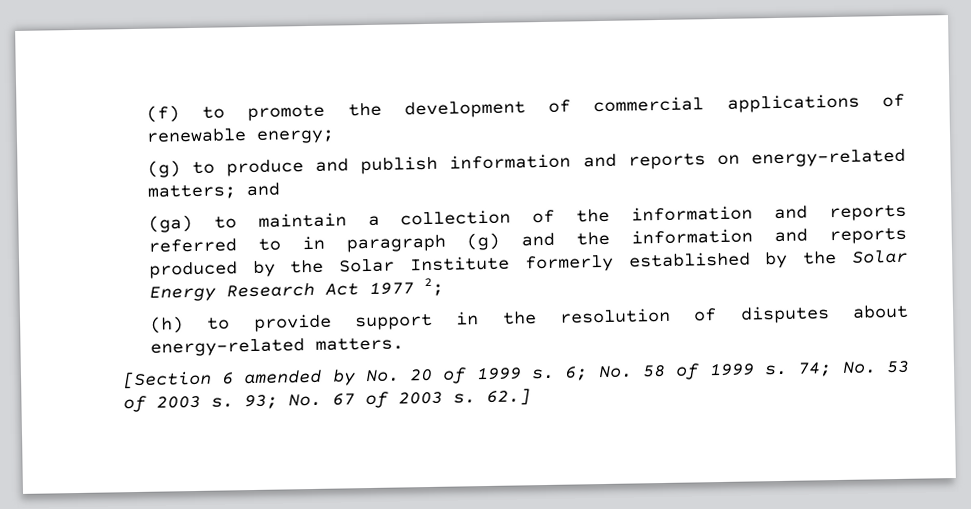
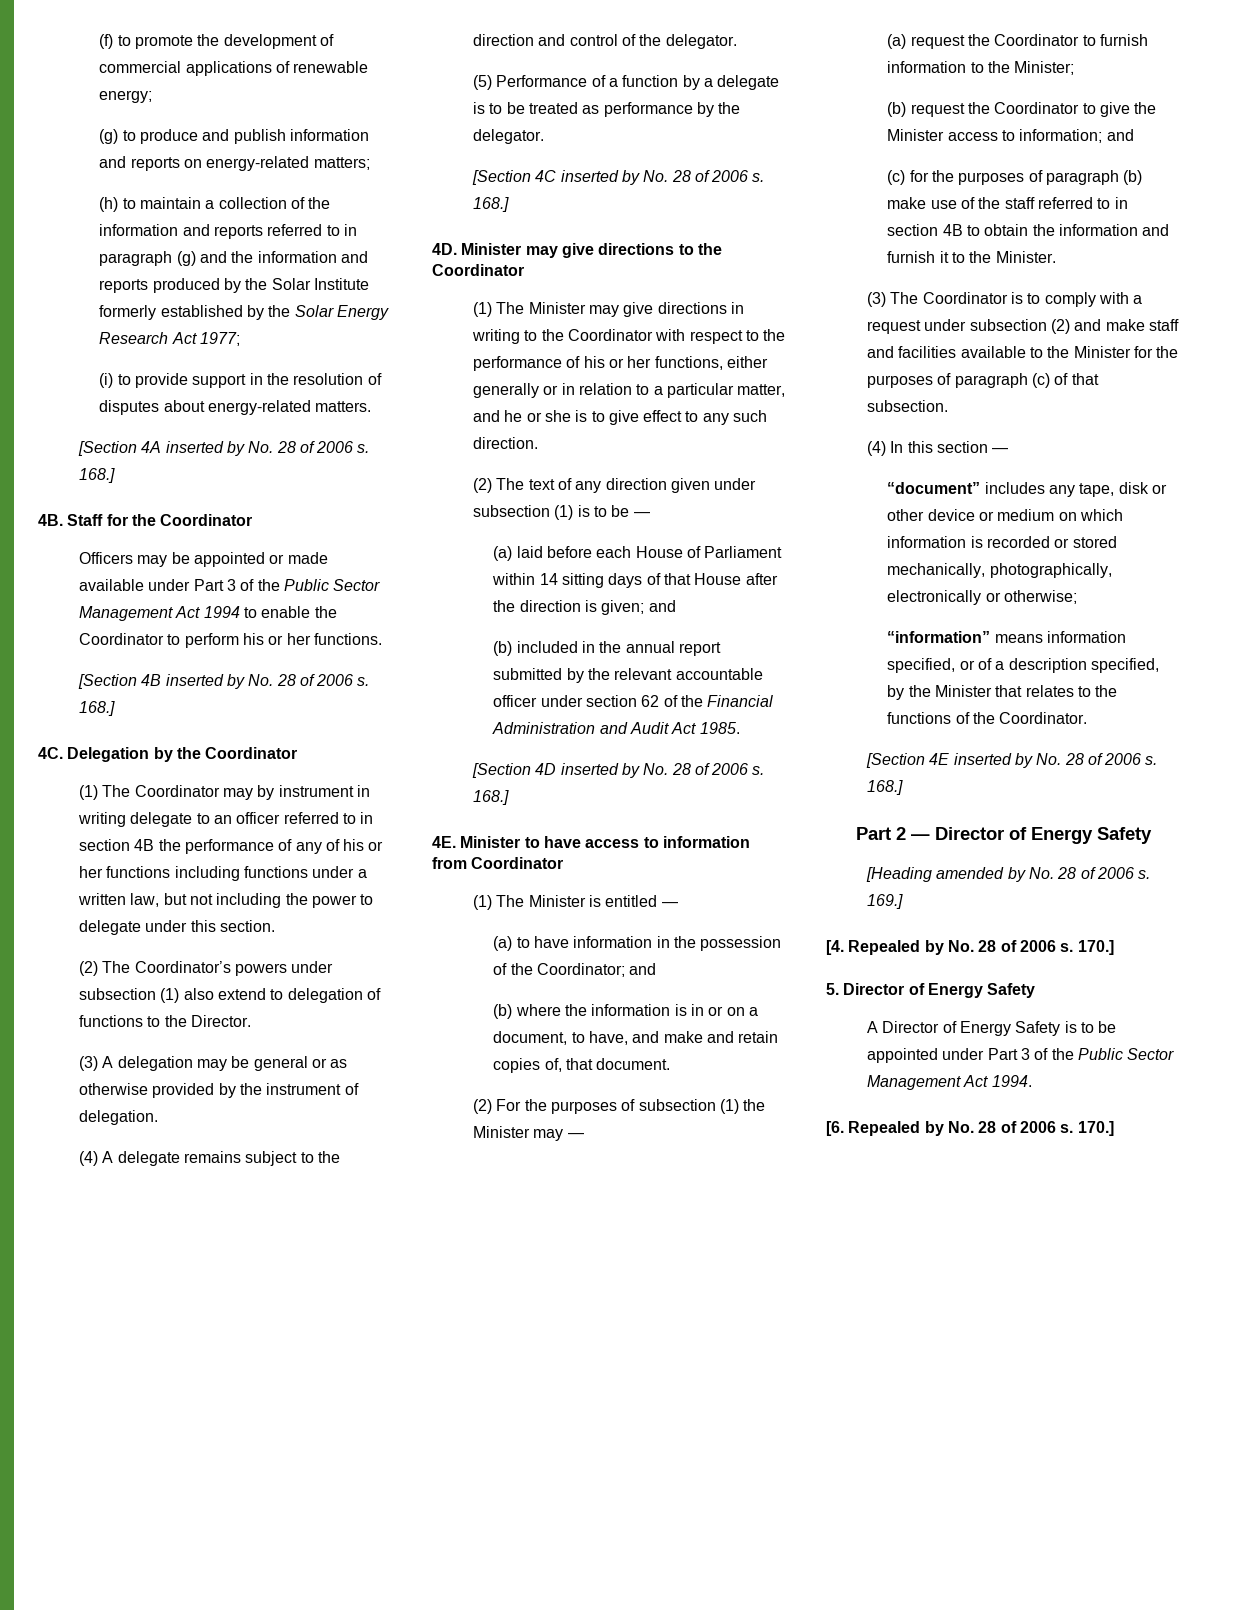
- (g) to produce and publish information and reports on energy-related matters; and
- (ga) to maintain a collection of the information and reports referred to in paragraph (g) and the information and reports produced by the Solar Institute formerly established by the Solar Energy Research Act 1977 2;
- (h) to provide support in the resolution of disputes about energy-related matters.
+ (g) to produce and publish information and reports on energy-related matters;
+ (h) to maintain a collection of the information and reports referred to in paragraph (g) and the information and reports produced by the Solar Institute formerly established by the Solar Energy Research Act 1977;
+ (i) to provide support in the resolution of disputes about energy-related matters.
- [Section 6 amended by No. 20 of 1999 s. 6; No. 58 of 1999 s. 74; No. 53 of 2003 s. 93; No. 67 of 2003 s. 62.]
+ [Section 4A inserted by No. 28 of 2006 s. 168.]
+ 4B. Staff for the Coordinator
+ Officers may be appointed or made available under Part 3 of the Public Sector Management Act 1994 to enable the Coordinator to perform his or her functions.
+ [Section 4B inserted by No. 28 of 2006 s. 168.]
+ 4C. Delegation by the Coordinator
+ (1) The Coordinator may by instrument in writing delegate to an officer referred to in section 4B the performance of any of his or her functions including functions under a written law, but not including the power to delegate under this section.
+ (2) The Coordinator’s powers under subsection (1) also extend to delegation of functions to the Director.
+ (3) A delegation may be general or as otherwise provided by the instrument of delegation.
+ (4) A delegate remains subject to the direction and control of the delegator.
+ (5) Performance of a function by a delegate is to be treated as performance by the delegator.
+ [Section 4C inserted by No. 28 of 2006 s. 168.]
+ 4D. Minister may give directions to the Coordinator
+ (1) The Minister may give directions in writing to the Coordinator with respect to the performance of his or her functions, either generally or in relation to a particular matter, and he or she is to give effect to any such direction.
+ (2) The text of any direction given under subsection (1) is to be —
+ (a) laid before each House of Parliament within 14 sitting days of that House after the direction is given; and
+ (b) included in the annual report submitted by the relevant accountable officer under section 62 of the Financial Administration and Audit Act 1985.
+ [Section 4D inserted by No. 28 of 2006 s. 168.]
+ 4E. Minister to have access to information from Coordinator
+ (1) The Minister is entitled —
+ (a) to have information in the possession of the Coordinator; and
+ (b) where the information is in or on a document, to have, and make and retain copies of, that document.
+ (2) For the purposes of subsection (1) the Minister may —
+ (a) request the Coordinator to furnish information to the Minister;
+ (b) request the Coordinator to give the Minister access to information; and
+ (c) for the purposes of paragraph (b) make use of the staff referred to in section 4B to obtain the information and furnish it to the Minister.
+ (3) The Coordinator is to comply with a request under subsection (2) and make staff and facilities available to the Minister for the purposes of paragraph (c) of that subsection.
+ (4) In this section —
+ “document” includes any tape, disk or other device or medium on which information is recorded or stored mechanically, photographically, electronically or otherwise;
+ “information” means information specified, or of a description specified, by the Minister that relates to the functions of the Coordinator.
+ [Section 4E inserted by No. 28 of 2006 s. 168.]
+ Part 2 — Director of Energy Safety
+ [Heading amended by No. 28 of 2006 s. 169.]
+ [4. Repealed by No. 28 of 2006 s. 170.]
+ 5. Director of Energy Safety
+ A Director of Energy Safety is to be appointed under Part 3 of the Public Sector Management Act 1994.
+ [6. Repealed by No. 28 of 2006 s. 170.]

